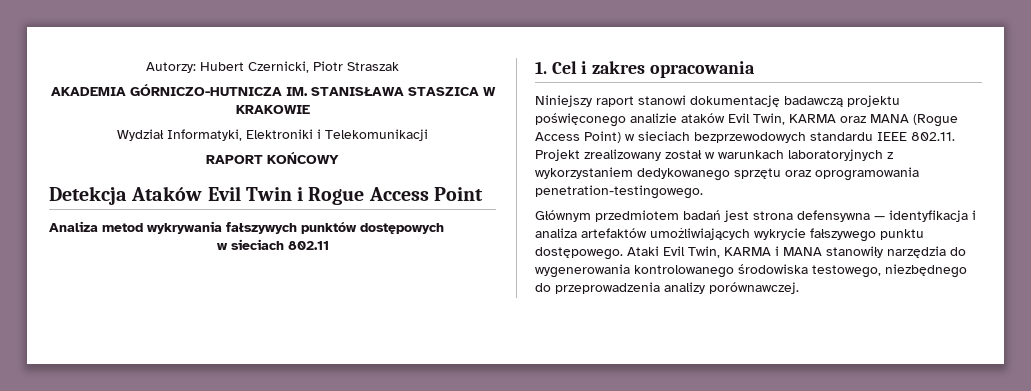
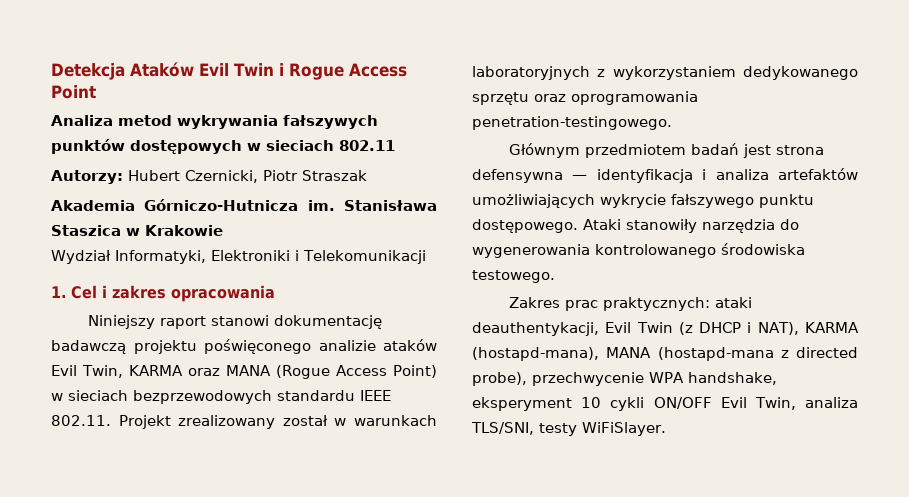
- Autorzy: Hubert Czernicki, Piotr Straszak
- AKADEMIA GÓRNICZO-HUTNICZA IM. STANISŁAWA STASZICA W KRAKOWIE
- Wydział Informatyki, Elektroniki i Telekomunikacji
- RAPORT KOŃCOWY
- Analiza metod wykrywania fałszywych punktów dostępowych
- w sieciach 802.11
+ Analiza metod wykrywania fałszywych punktów dostępowych w sieciach 802.11
+ Autorzy: Hubert Czernicki, Piotr Straszak
+ Akademia Górniczo-Hutnicza im. Stanisława Staszica w Krakowie
+ Wydział Informatyki, Elektroniki i Telekomunikacji
- Ataki Evil Twin, KARMA i MANA stanowiły narzędzia do wygenerowania kontrolowanego środowiska testowego, niezbędnego do przeprowadzenia analizy porównawczej.
+ Ataki stanowiły narzędzia do wygenerowania kontrolowanego środowiska testowego.
+ Zakres prac praktycznych: ataki deauthentykacji, Evil Twin (z DHCP i NAT), KARMA (hostapd-mana), MANA (hostapd-mana z directed probe), przechwycenie WPA handshake, eksperyment 10 cykli ON/OFF Evil Twin, analiza TLS/SNI, testy WiFiSlayer.

